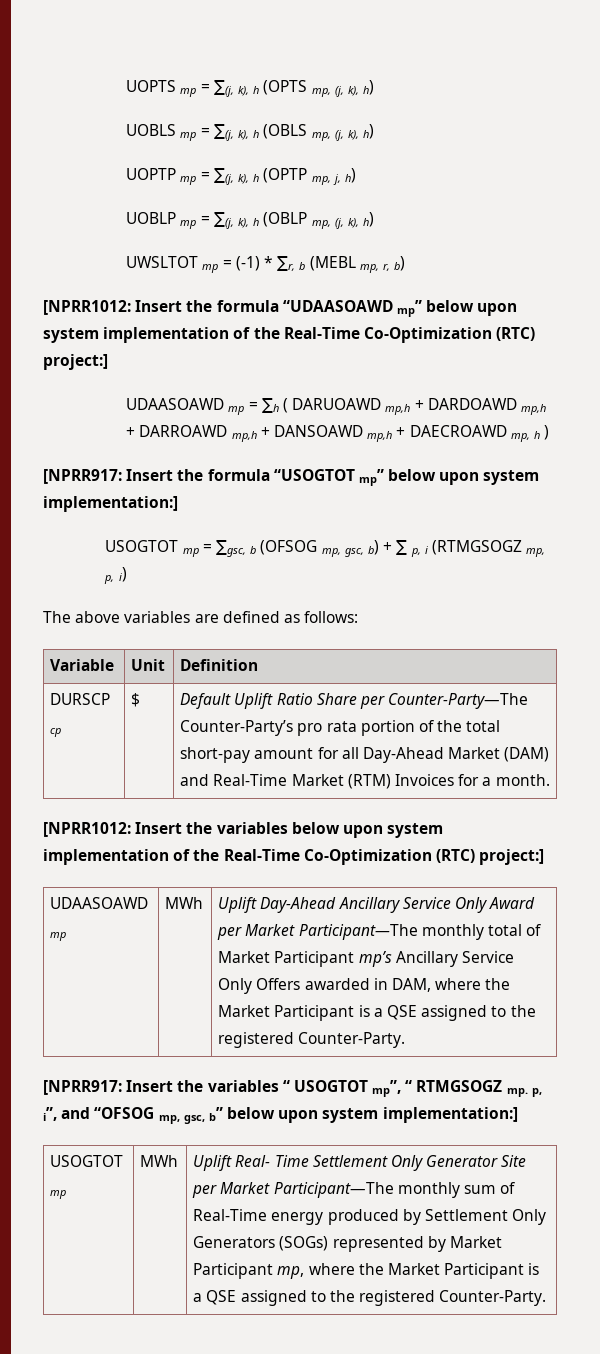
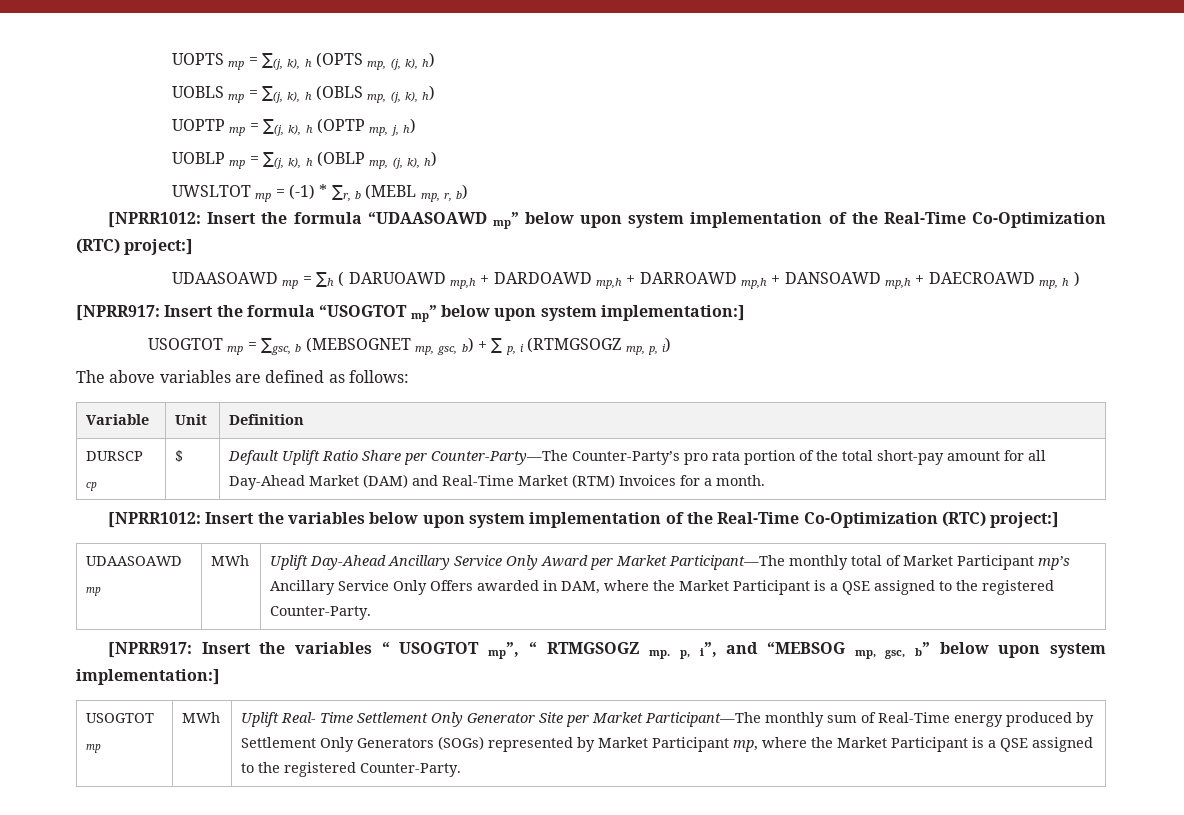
- USOGTOT mp = ∑gsc, b (OFSOG mp, gsc, b) + ∑ p, i (RTMGSOGZ mp, p, i)
+ USOGTOT mp = ∑gsc, b (MEBSOGNET mp, gsc, b) + ∑ p, i (RTMGSOGZ mp, p, i)
- [NPRR917: Insert the variables “ USOGTOT mp”, “ RTMGSOGZ mp. p, i”, and “OFSOG mp, gsc, b” below upon system implementation:]
+ [NPRR917: Insert the variables “ USOGTOT mp”, “ RTMGSOGZ mp. p, i”, and “MEBSOG mp, gsc, b” below upon system implementation:]

